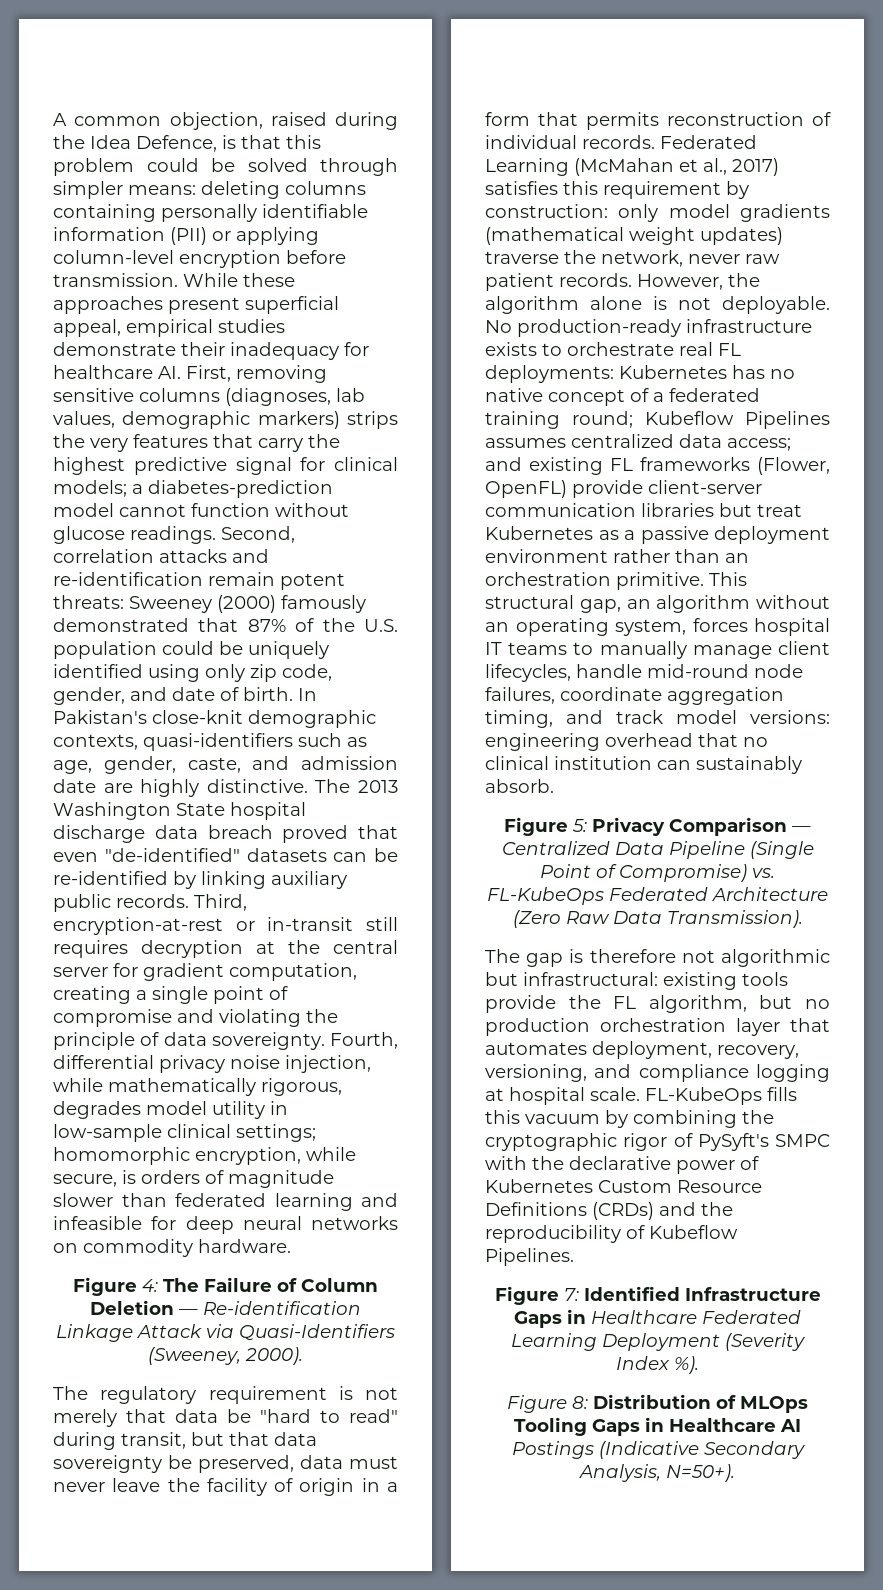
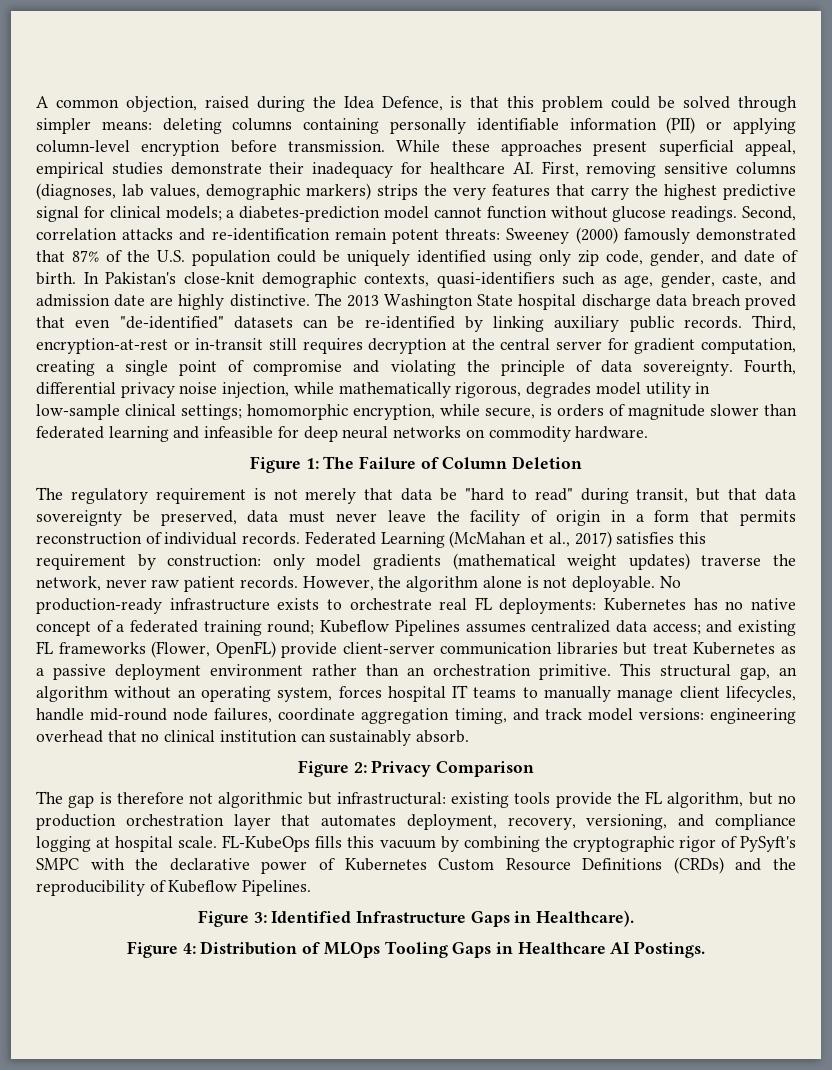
- Figure 4: The Failure of Column Deletion — Re-identification Linkage Attack via Quasi-Identifiers (Sweeney, 2000).
+ Figure 1: The Failure of Column Deletion
- Figure 5: Privacy Comparison — Centralized Data Pipeline (Single Point of Compromise) vs. FL-KubeOps Federated Architecture (Zero Raw Data Transmission).
+ Figure 2: Privacy Comparison
- Figure 7: Identified Infrastructure Gaps in Healthcare Federated Learning Deployment (Severity Index %).
- Figure 8: Distribution of MLOps Tooling Gaps in Healthcare AI Postings (Indicative Secondary Analysis, N=50+).
+ Figure 3: Identified Infrastructure Gaps in Healthcare).
+ Figure 4: Distribution of MLOps Tooling Gaps in Healthcare AI Postings.

